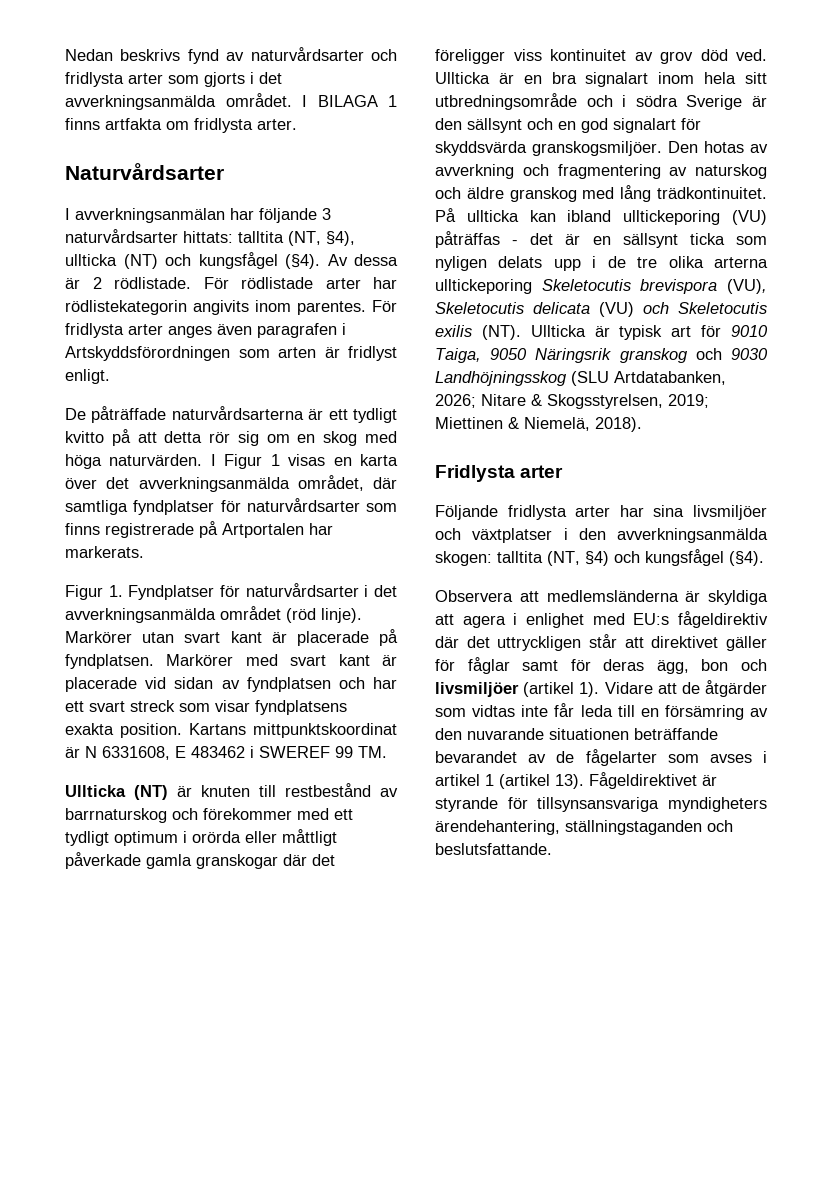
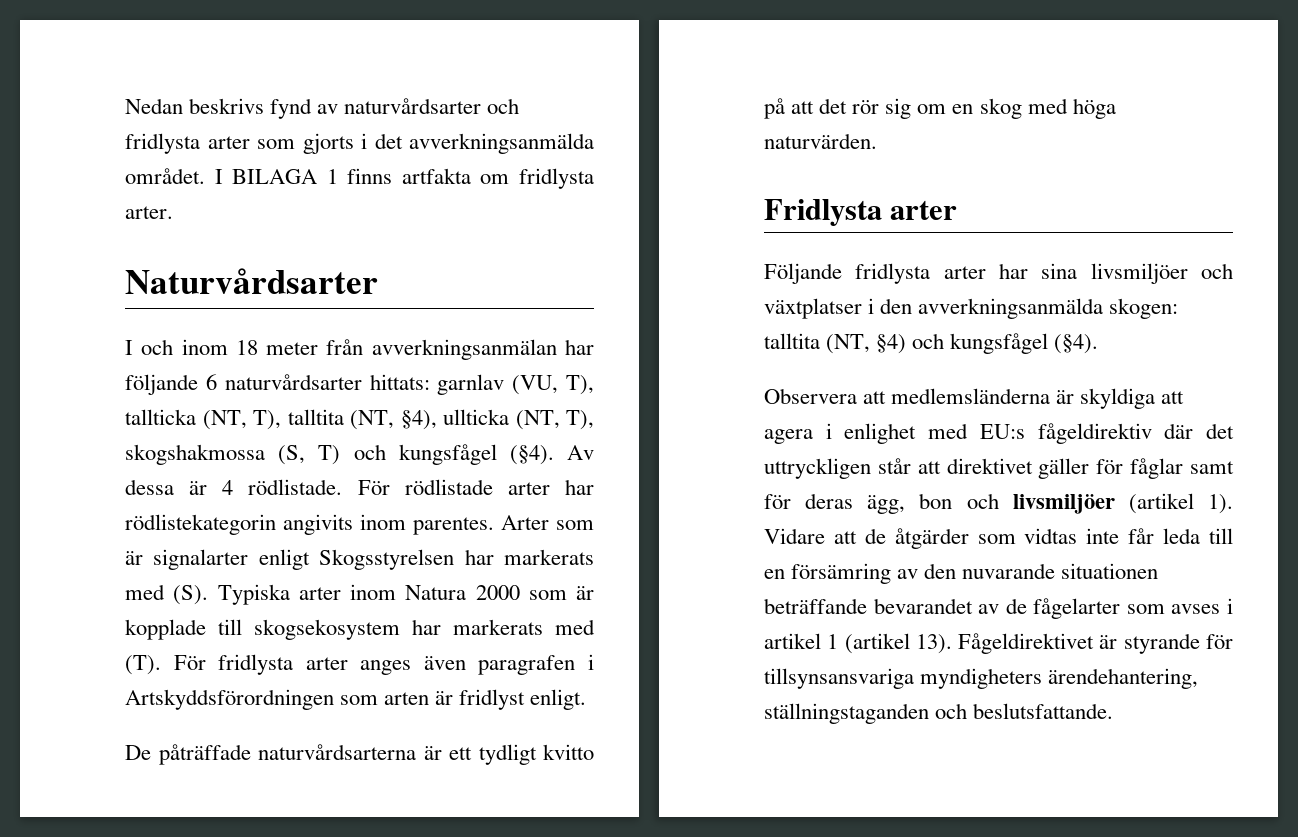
- I avverkningsanmälan har följande 3 naturvårdsarter hittats: talltita (NT, §4), ullticka (NT) och kungsfågel (§4).
+ I och inom 18 meter från avverkningsanmälan har följande 6 naturvårdsarter hittats: garnlav (VU, T), tallticka (NT, T), talltita (NT, §4), ullticka (NT, T), skogshakmossa (S, T) och kungsfågel (§4).
- Av dessa är 2 rödlistade.
+ Av dessa är 4 rödlistade.
- För fridlysta arter anges även paragrafen i Artskyddsförordningen som arten är fridlyst enligt.
+ Arter som är signalarter enligt Skogsstyrelsen har markerats med (S). Typiska arter inom Natura 2000 som är kopplade till skogsekosystem har markerats med (T). För fridlysta arter anges även paragrafen i Artskyddsförordningen som arten är fridlyst enligt.
- De påträffade naturvårdsarterna är ett tydligt kvitto på att detta rör sig om en skog med höga naturvärden. I Figur 1 visas en karta över det avverkningsanmälda området, där samtliga fyndplatser för naturvårdsarter som finns registrerade på Artportalen har markerats.
- Figur 1. Fyndplatser för naturvårdsarter i det avverkningsanmälda området (röd linje). Markörer utan svart kant är placerade på fyndplatsen. Markörer med svart kant är placerade vid sidan av fyndplatsen och har ett svart streck som visar fyndplatsens exakta position. Kartans mittpunktskoordinat är N 6331608, E 483462 i SWEREF 99 TM.
- Ullticka (NT) är knuten till restbestånd av barrnaturskog och förekommer med ett tydligt optimum i orörda eller måttligt påverkade gamla granskogar där det föreligger viss kontinuitet av grov död ved. Ullticka är en bra signalart inom hela sitt utbredningsområde och i södra Sverige är den sällsynt och en god signalart för skyddsvärda granskogsmiljöer. Den hotas av avverkning och fragmentering av naturskog och äldre granskog med lång trädkontinuitet. På ullticka kan ibland ulltickeporing (VU) påträffas - det är en sällsynt ticka som nyligen delats upp i de tre olika arterna ulltickeporing Skeletocutis brevispora (VU), Skeletocutis delicata (VU) och Skeletocutis exilis (NT). Ullticka är typisk art för 9010 Taiga, 9050 Näringsrik granskog och 9030 Landhöjningsskog (SLU Artdatabanken, 2026; Nitare & Skogsstyrelsen, 2019; Miettinen & Niemelä, 2018).
+ De påträffade naturvårdsarterna är ett tydligt kvitto på att det rör sig om en skog med höga naturvärden.

